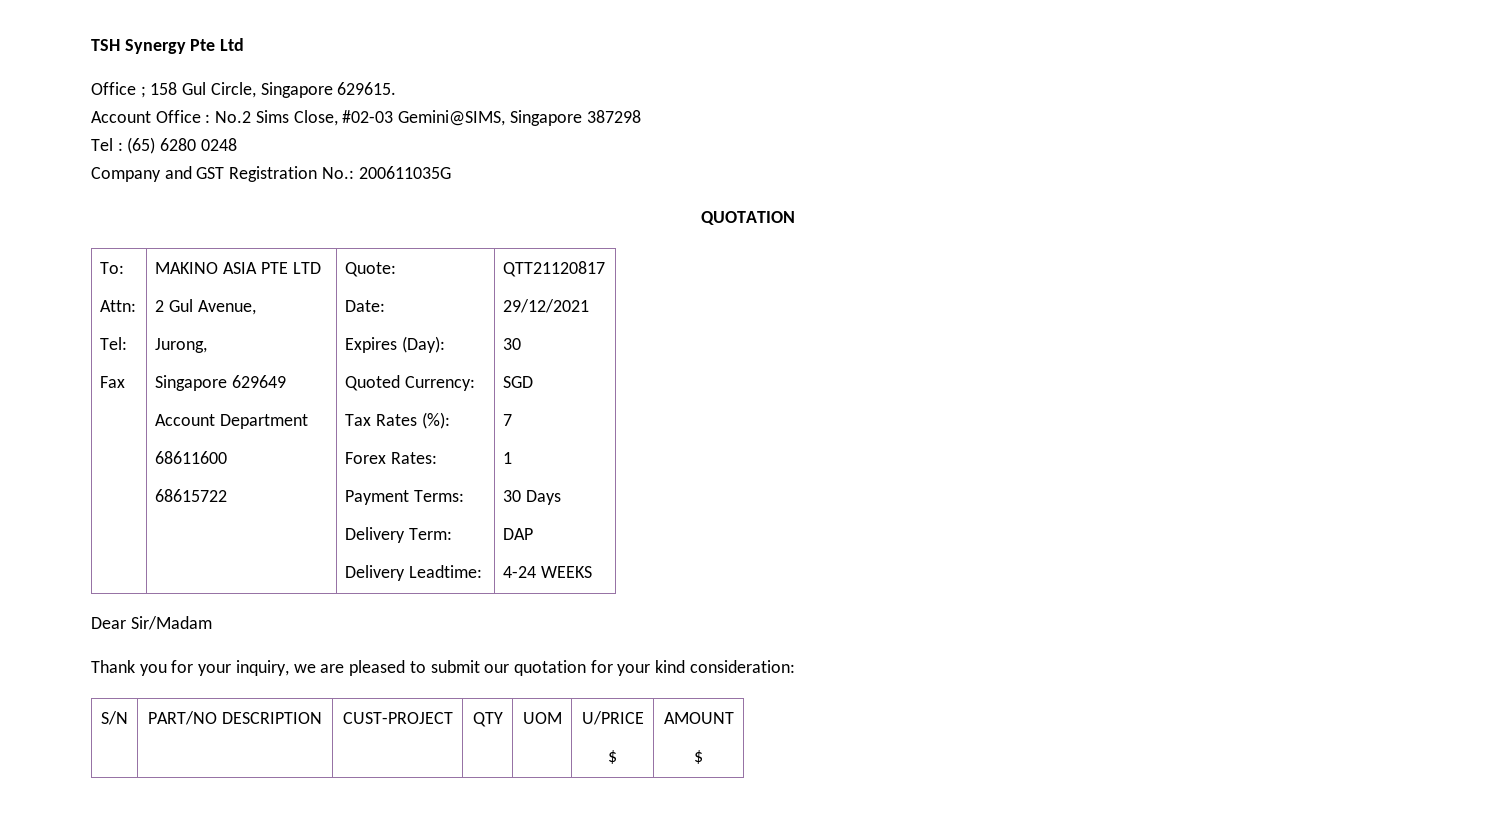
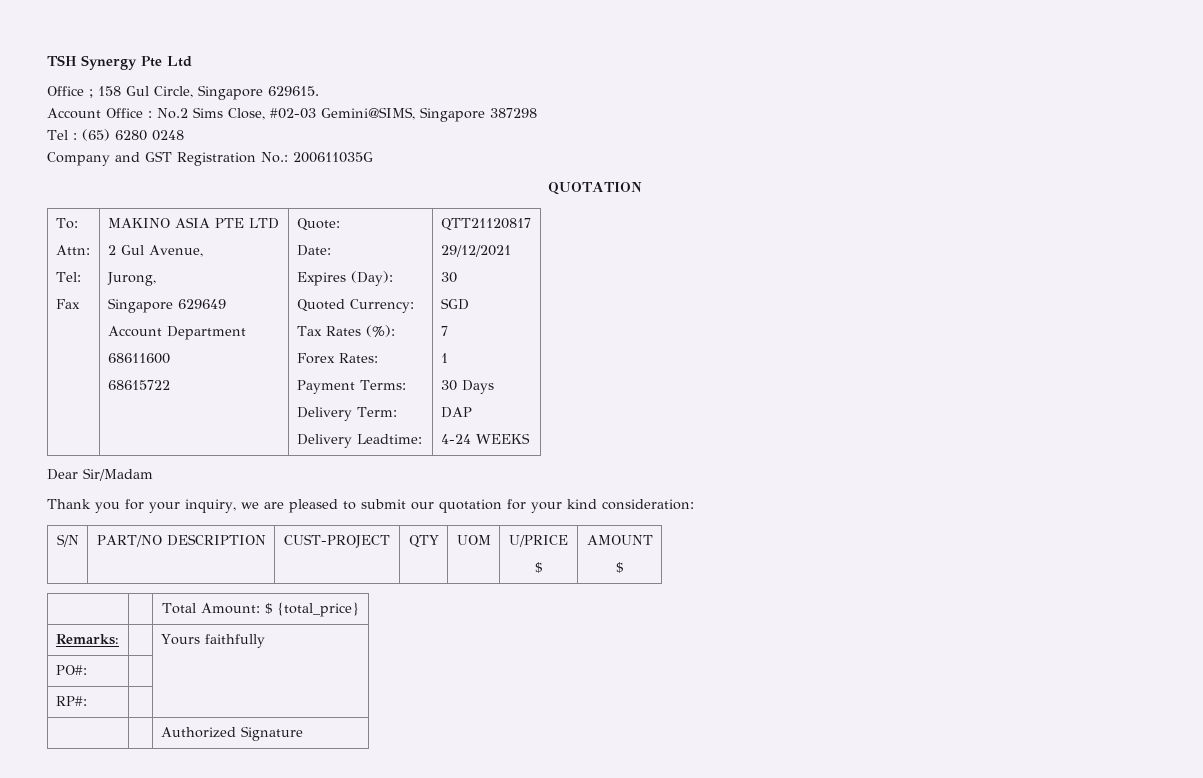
+ | | Total Amount: $ {total_price}
+ Remarks: | | Yours faithfully
+ PO#: | |
+ RP#: | |
+ | | Authorized Signature

